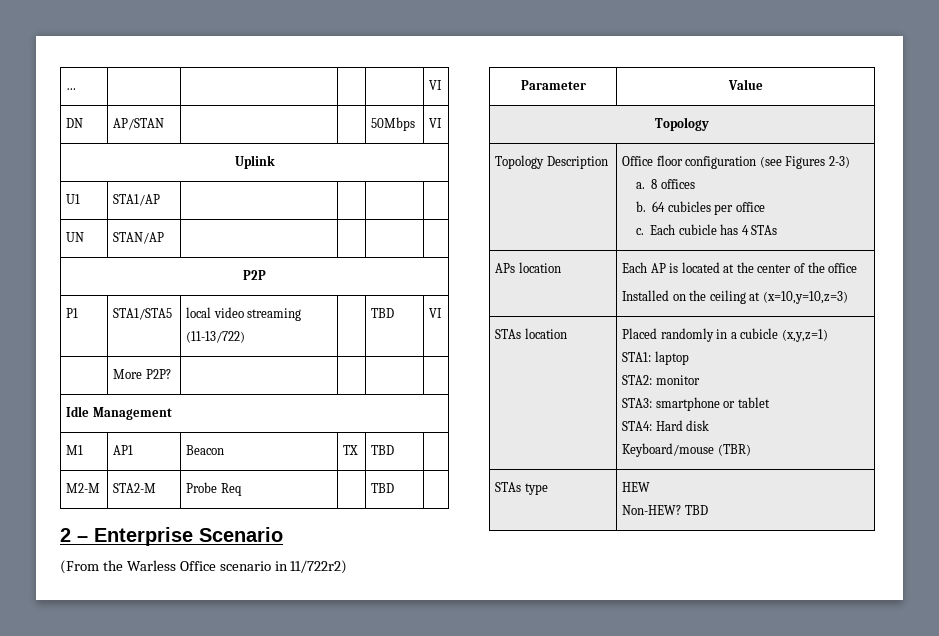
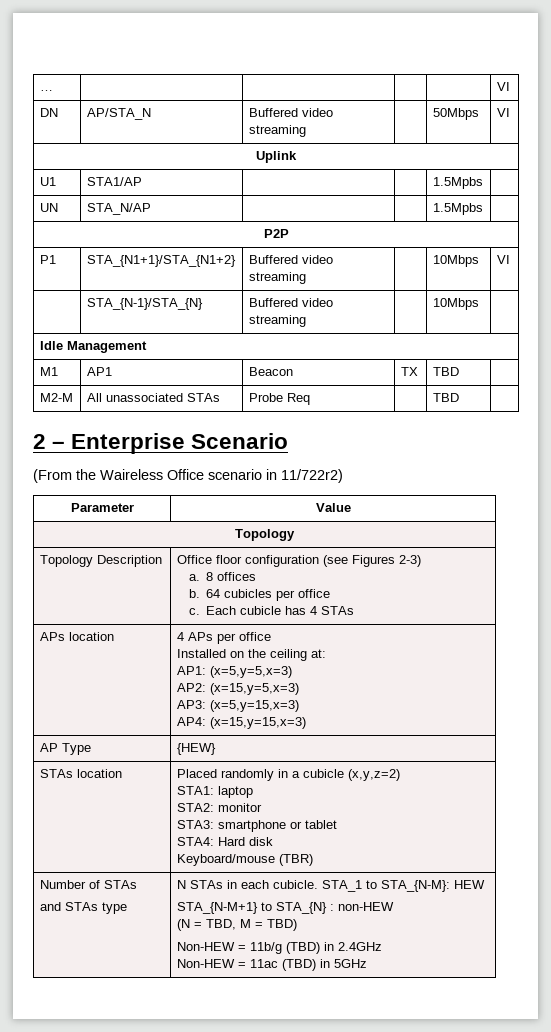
- DN | AP/STAN | | | 50Mbps | VI
+ DN | AP/STA_N | Buffered video streaming | | 50Mbps | VI
- U1 | STA1/AP | | | |
+ U1 | STA1/AP | | | 1.5Mpbs |
- UN | STAN/AP | | | |
+ UN | STA_N/AP | | | 1.5Mpbs |
- P1 | STA1/STA5 | local video streaming (11-13/722) | | TBD | VI
+ P1 | STA_{N1+1}/STA_{N1+2} | Buffered video streaming | | 10Mbps | VI
- | More P2P? | | | |
+ | STA_{N-1}/STA_{N} | Buffered video streaming | | 10Mbps |
- M2-M | STA2-M | Probe Req | | TBD |
+ M2-M | All unassociated STAs | Probe Req | | TBD |
- (From the Warless Office scenario in 11/722r2)
+ (From the Waireless Office scenario in 11/722r2)
- APs location | Each AP is located at the center of the office
- Installed on the ceiling at (x=10,y=10,z=3)
+ APs location | 4 APs per office
+ Installed on the ceiling at:
+ AP1: (x=5,y=5,x=3)
+ AP2: (x=15,y=5,x=3)
+ AP3: (x=5,y=15,x=3)
+ AP4: (x=15,y=15,x=3)
+ AP Type | {HEW}
- STAs location | Placed randomly in a cubicle (x,y,z=1)
+ STAs location | Placed randomly in a cubicle (x,y,z=2)
- STAs type | HEW
- Non-HEW? TBD
+ Number of STAs
+ and STAs type | N STAs in each cubicle. STA_1 to STA_{N-M}: HEW
+ STA_{N-M+1} to STA_{N} : non-HEW
+ (N = TBD, M = TBD)
+ Non-HEW = 11b/g (TBD) in 2.4GHz
+ Non-HEW = 11ac (TBD) in 5GHz

